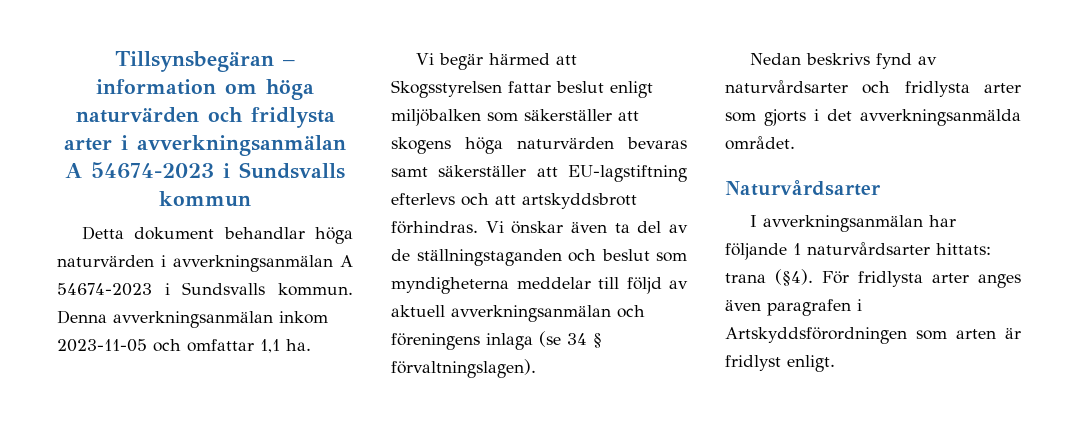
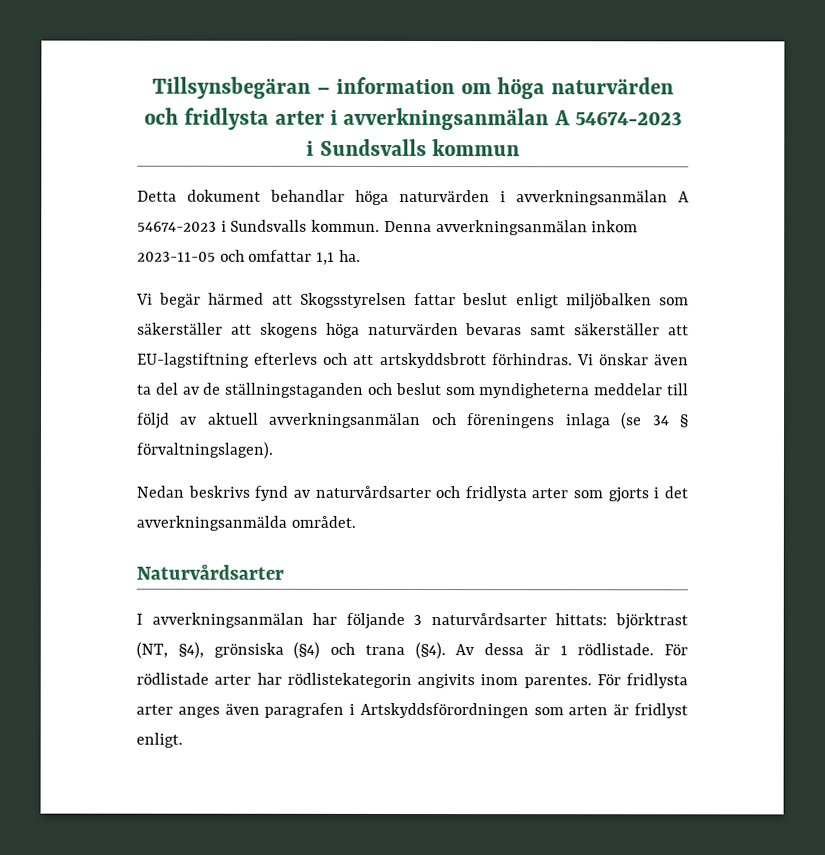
- I avverkningsanmälan har följande 1 naturvårdsarter hittats: trana (§4).
+ I avverkningsanmälan har följande 3 naturvårdsarter hittats: björktrast (NT, §4), grönsiska (§4) och trana (§4). Av dessa är 1 rödlistade. För rödlistade arter har rödlistekategorin angivits inom parentes.

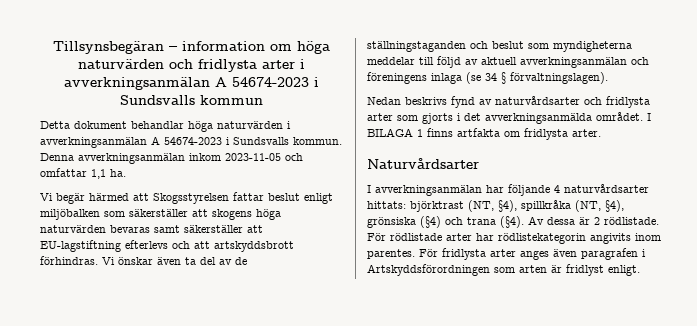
+ I BILAGA 1 finns artfakta om fridlysta arter.
- I avverkningsanmälan har följande 3 naturvårdsarter hittats: björktrast (NT, §4), grönsiska (§4) och trana (§4).
+ I avverkningsanmälan har följande 4 naturvårdsarter hittats: björktrast (NT, §4), spillkråka (NT, §4), grönsiska (§4) och trana (§4).
- Av dessa är 1 rödlistade.
+ Av dessa är 2 rödlistade.

